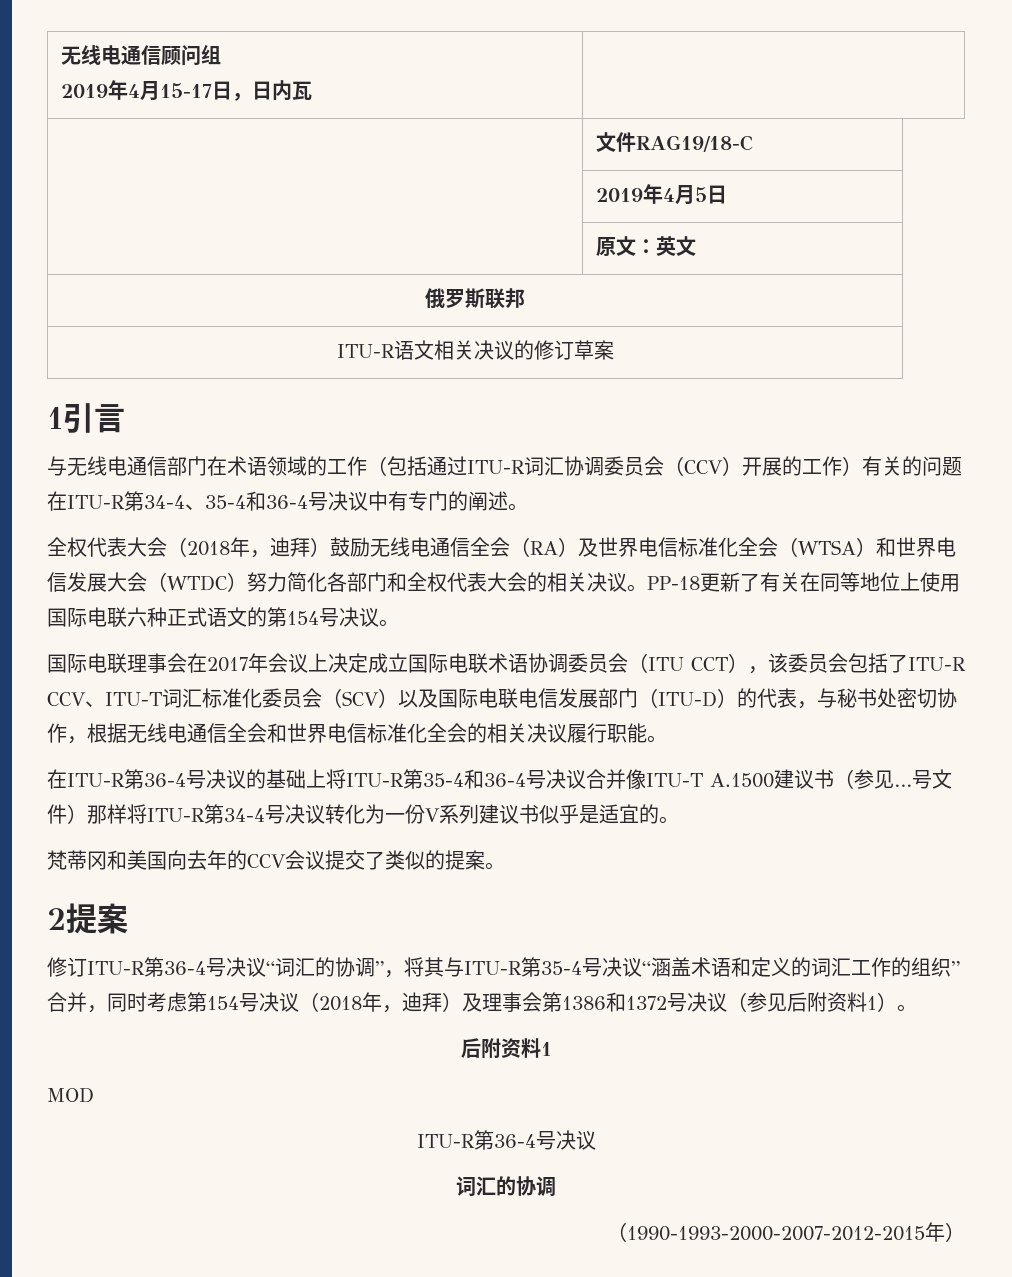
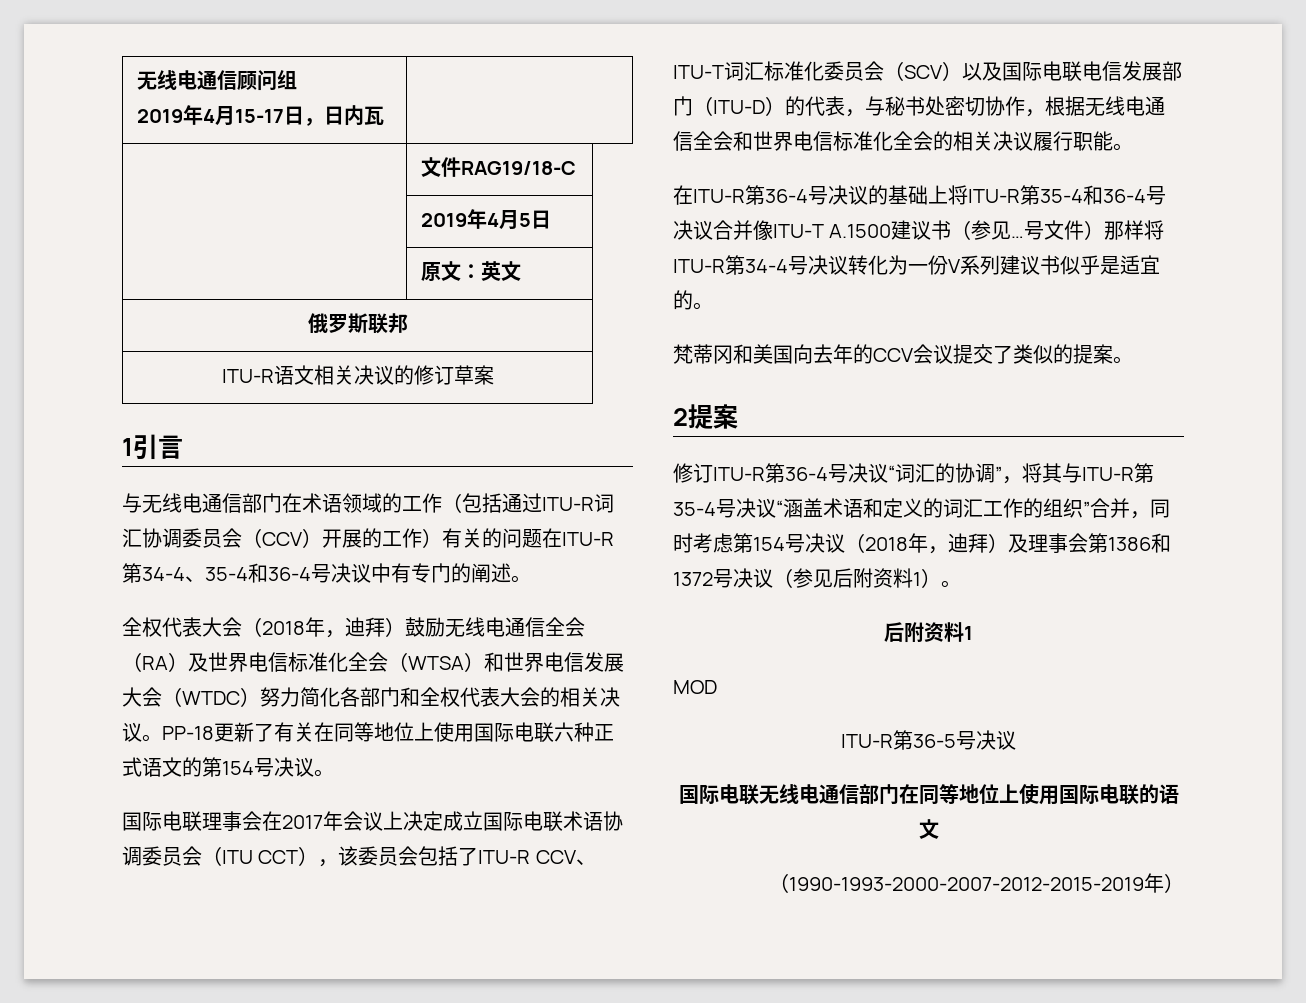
  MOD
- ITU-R第36-4号决议
- 词汇的协调
- （1990-1993-2000-2007-2012-2015年）
+ ITU-R第36-5号决议
+ 国际电联无线电通信部门在同等地位上使用国际电联的语文
+ （1990-1993-2000-2007-2012-2015-2019年）

